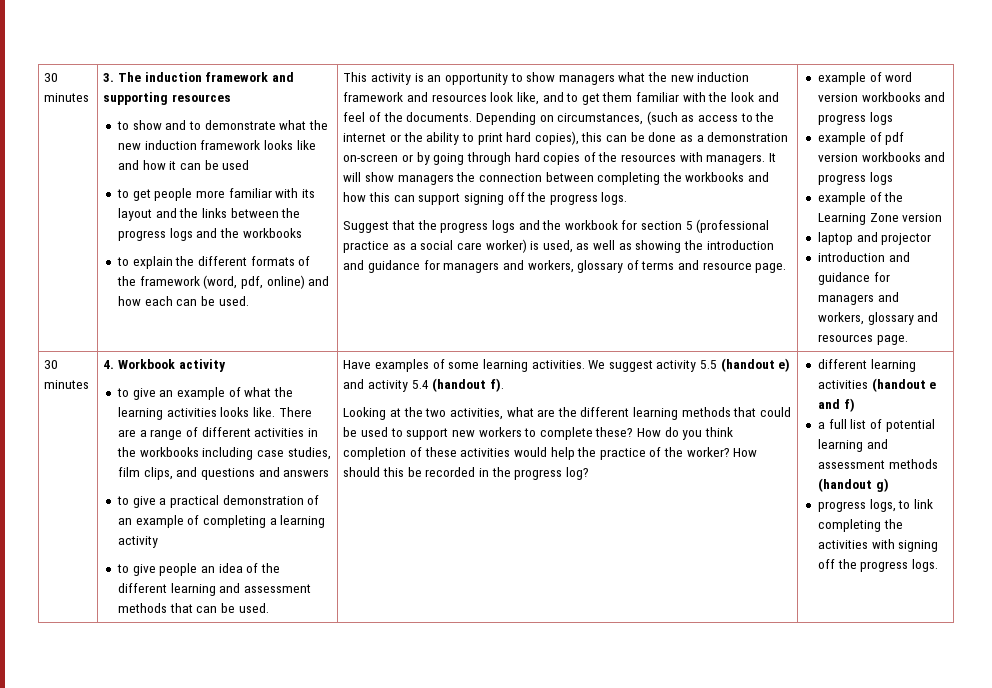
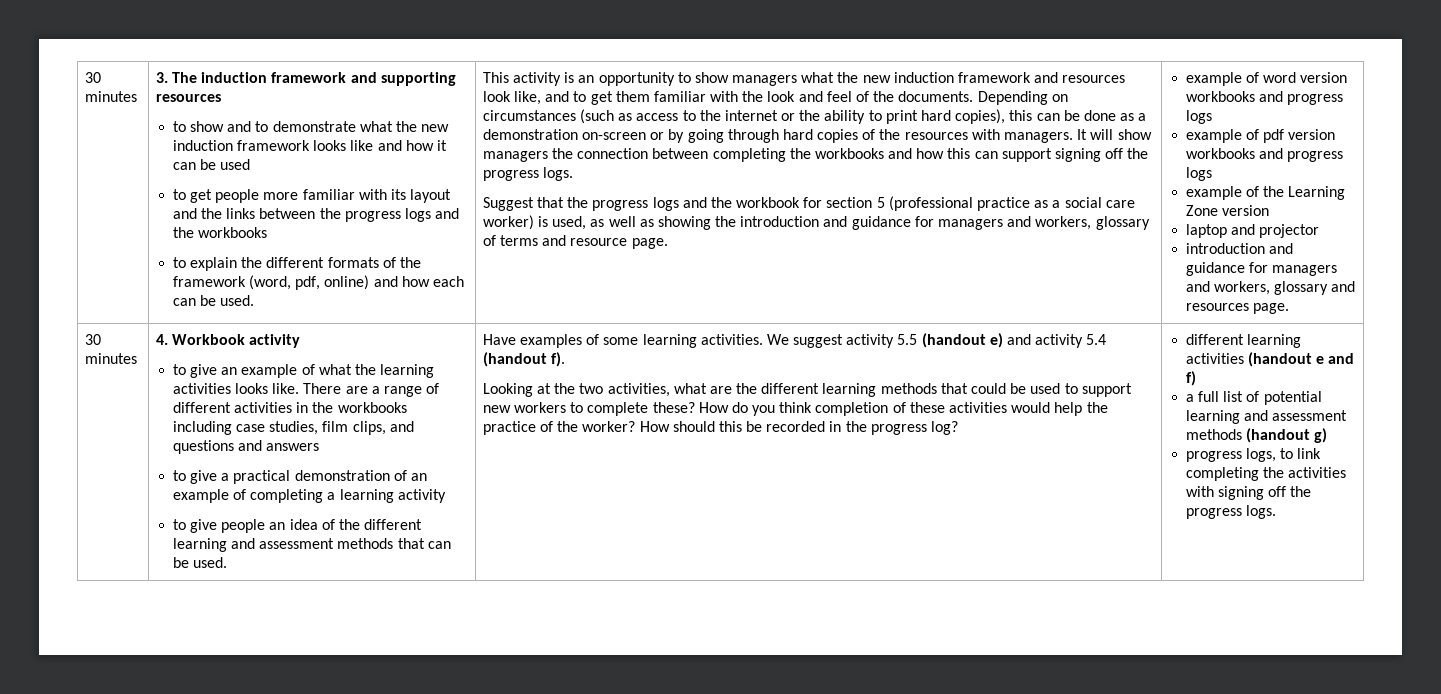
- Depending on circumstances, (such as access to the internet or the ability to print hard copies), this can be done as a demonstration on-screen or by going through hard copies of the resources with managers.
+ Depending on circumstances (such as access to the internet or the ability to print hard copies), this can be done as a demonstration on-screen or by going through hard copies of the resources with managers.

